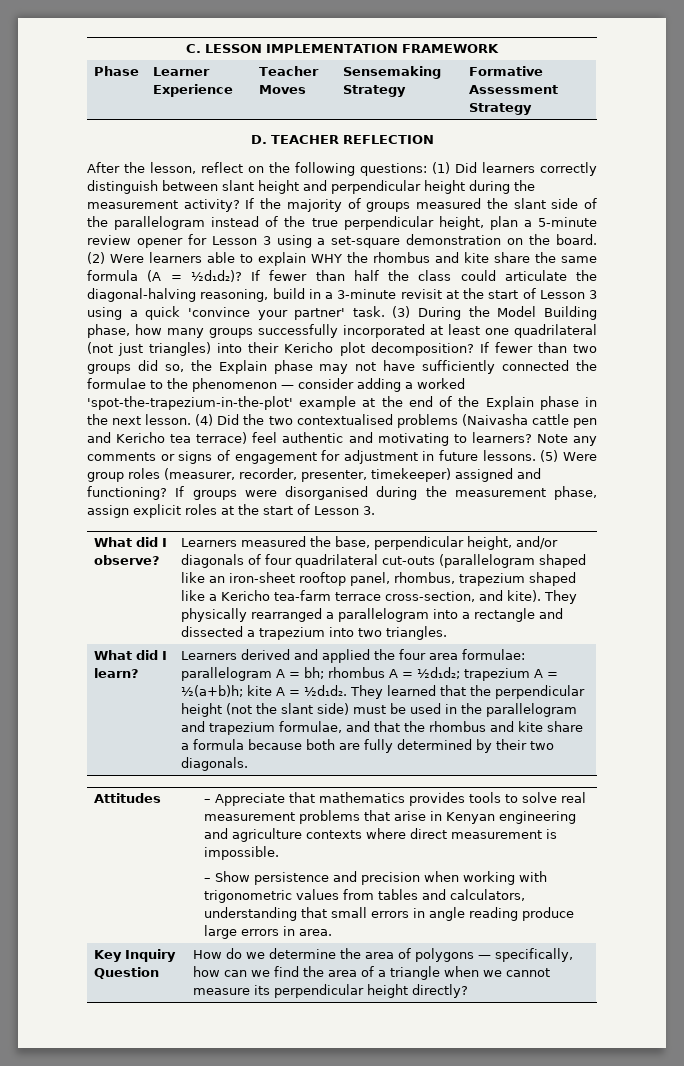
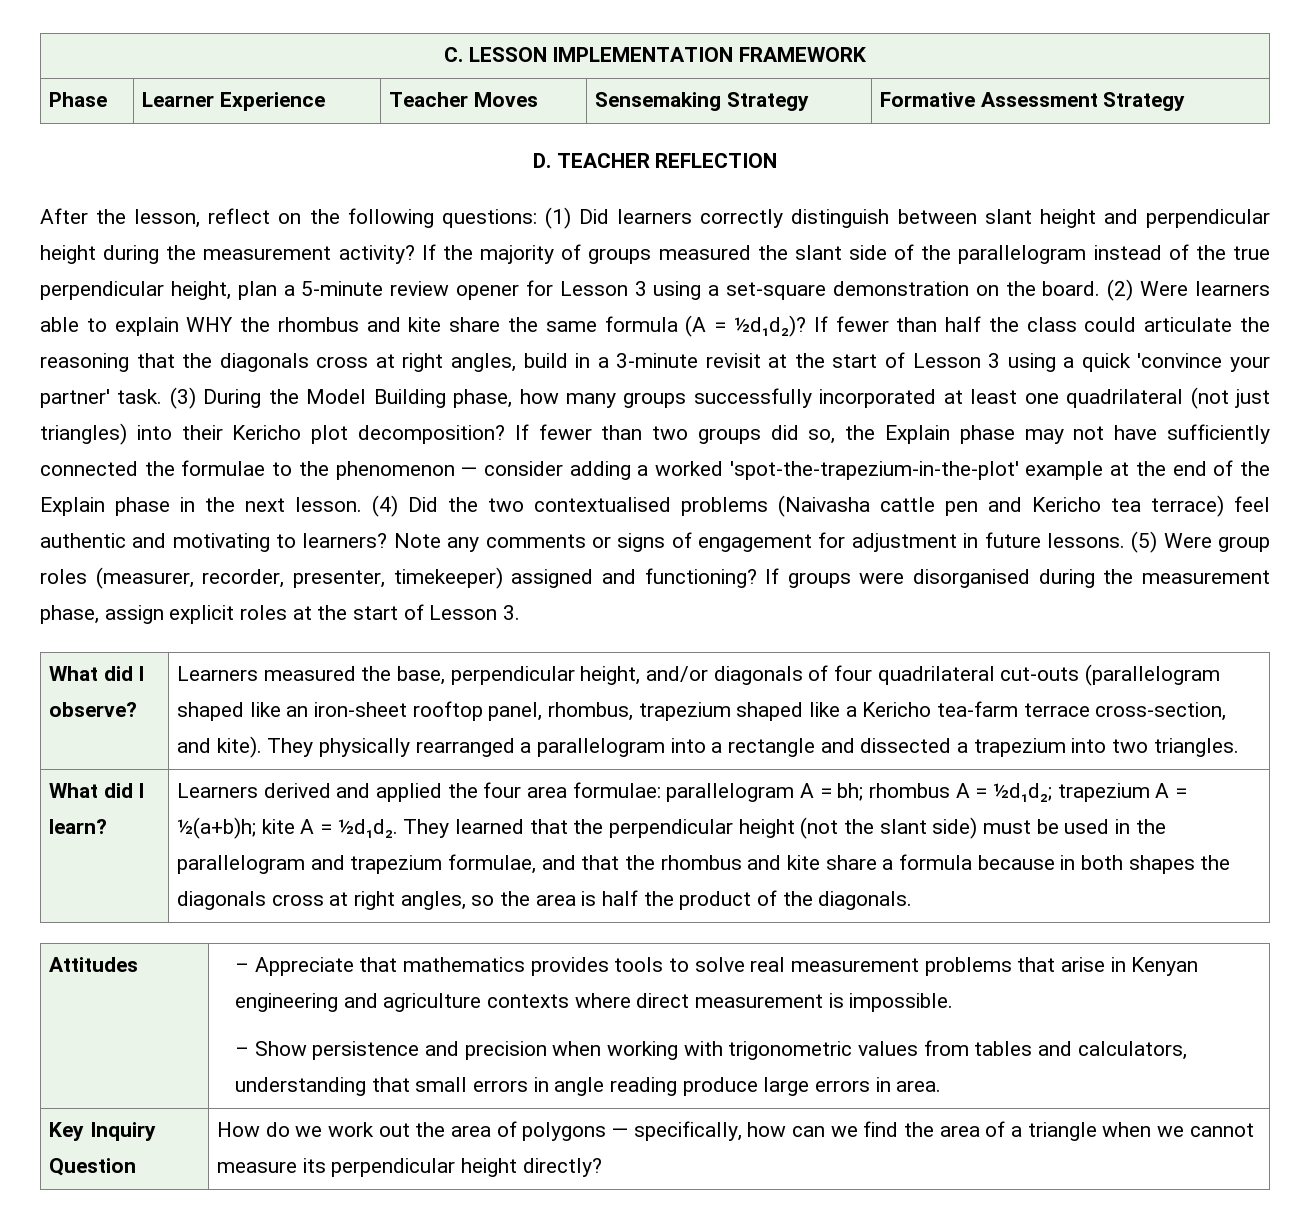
- If fewer than half the class could articulate the diagonal-halving reasoning, build in a 3-minute revisit at the start of Lesson 3 using a quick 'convince your partner' task.
+ If fewer than half the class could articulate the reasoning that the diagonals cross at right angles, build in a 3-minute revisit at the start of Lesson 3 using a quick 'convince your partner' task.
- They learned that the perpendicular height (not the slant side) must be used in the parallelogram and trapezium formulae, and that the rhombus and kite share a formula because both are fully determined by their two diagonals.
+ They learned that the perpendicular height (not the slant side) must be used in the parallelogram and trapezium formulae, and that the rhombus and kite share a formula because in both shapes the diagonals cross at right angles, so the area is half the product of the diagonals.
- Key Inquiry Question | How do we determine the area of polygons — specifically, how can we find the area of a triangle when we cannot measure its perpendicular height directly?
+ Key Inquiry Question | How do we work out the area of polygons — specifically, how can we find the area of a triangle when we cannot measure its perpendicular height directly?

